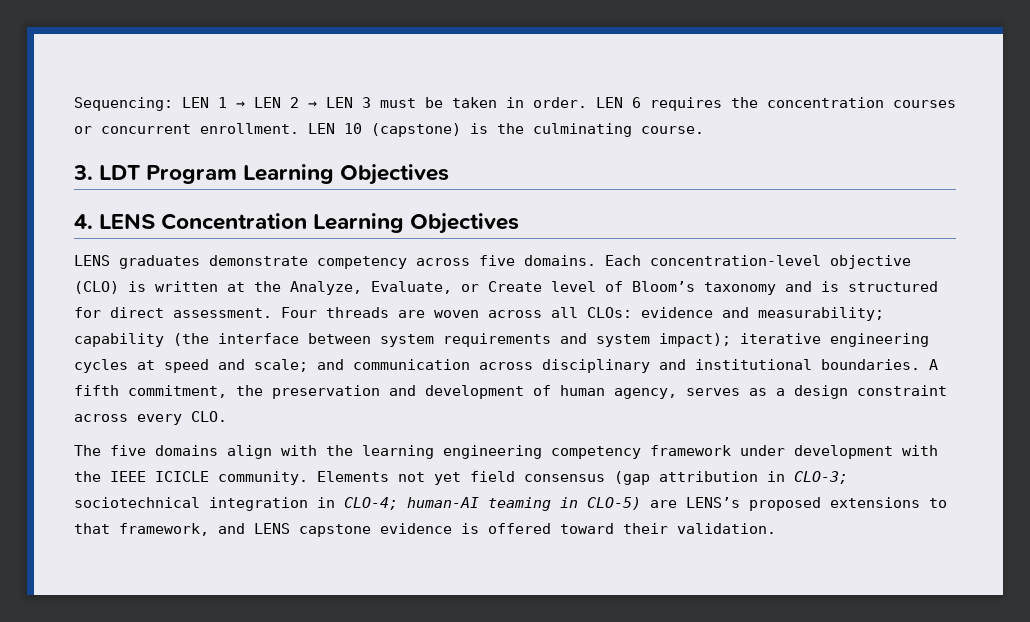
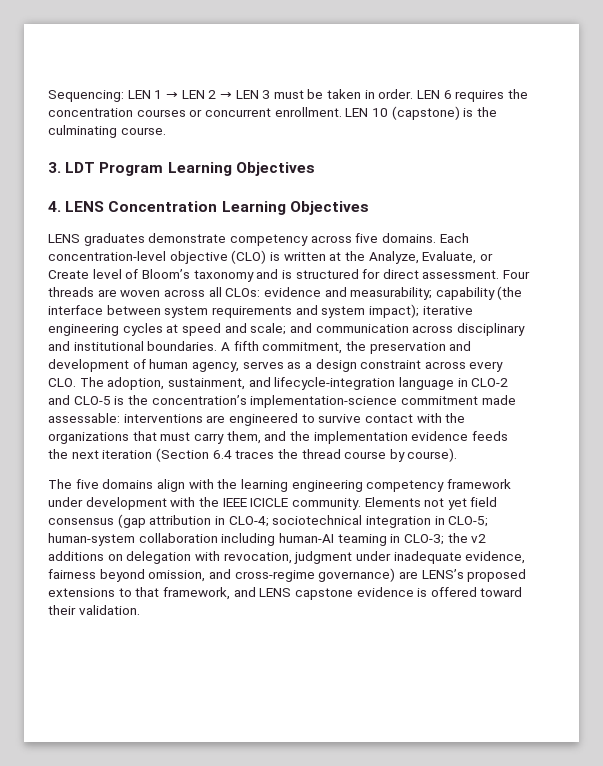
- A fifth commitment, the preservation and development of human agency, serves as a design constraint across every CLO.
+ A fifth commitment, the preservation and development of human agency, serves as a design constraint across every CLO. The adoption, sustainment, and lifecycle-integration language in CLO-2 and CLO-5 is the concentration’s implementation-science commitment made assessable: interventions are engineered to survive contact with the organizations that must carry them, and the implementation evidence feeds the next iteration (Section 6.4 traces the thread course by course).
- Elements not yet field consensus (gap attribution in CLO-3; sociotechnical integration in CLO-4; human-AI teaming in CLO-5) are LENS’s proposed extensions to that framework, and LENS capstone evidence is offered toward their validation.
+ Elements not yet field consensus (gap attribution in CLO-4; sociotechnical integration in CLO-5; human-system collaboration including human-AI teaming in CLO-3; the v2 additions on delegation with revocation, judgment under inadequate evidence, fairness beyond omission, and cross-regime governance) are LENS’s proposed extensions to that framework, and LENS capstone evidence is offered toward their validation.

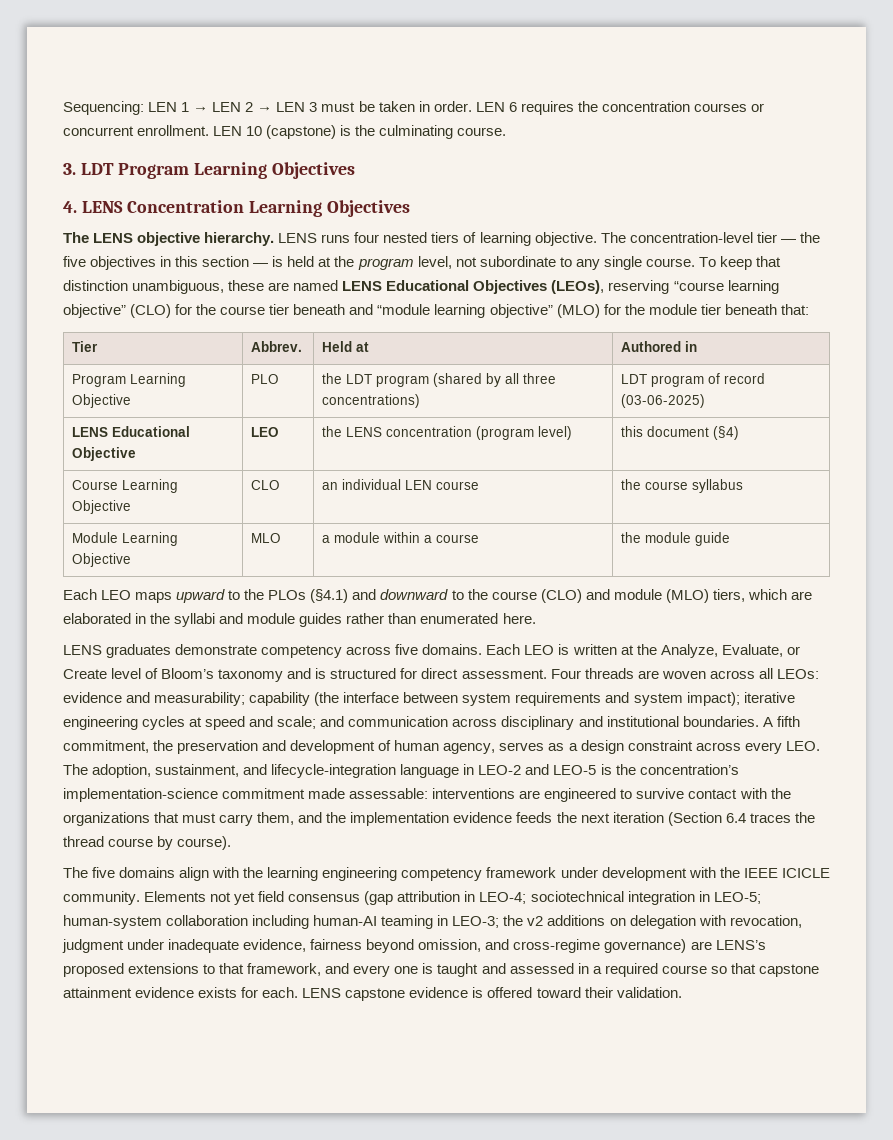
+ The LENS objective hierarchy. LENS runs four nested tiers of learning objective. The concentration-level tier — the five objectives in this section — is held at the program level, not subordinate to any single course. To keep that distinction unambiguous, these are named LENS Educational Objectives (LEOs), reserving “course learning objective” (CLO) for the course tier beneath and “module learning objective” (MLO) for the module tier beneath that:
+ Tier | Abbrev. | Held at | Authored in
+ Program Learning Objective | PLO | the LDT program (shared by all three concentrations) | LDT program of record (03-06-2025)
+ LENS Educational Objective | LEO | the LENS concentration (program level) | this document (§4)
+ Course Learning Objective | CLO | an individual LEN course | the course syllabus
+ Module Learning Objective | MLO | a module within a course | the module guide
+ Each LEO maps upward to the PLOs (§4.1) and downward to the course (CLO) and module (MLO) tiers, which are elaborated in the syllabi and module guides rather than enumerated here.
- Each concentration-level objective (CLO) is written at the Analyze, Evaluate, or Create level of Bloom’s taxonomy and is structured for direct assessment.
+ Each LEO is written at the Analyze, Evaluate, or Create level of Bloom’s taxonomy and is structured for direct assessment.
- Four threads are woven across all CLOs: evidence and measurability; capability (the interface between system requirements and system impact); iterative engineering cycles at speed and scale; and communication across disciplinary and institutional boundaries.
+ Four threads are woven across all LEOs: evidence and measurability; capability (the interface between system requirements and system impact); iterative engineering cycles at speed and scale; and communication across disciplinary and institutional boundaries.
- A fifth commitment, the preservation and development of human agency, serves as a design constraint across every CLO. The adoption, sustainment, and lifecycle-integration language in CLO-2 and CLO-5 is the concentration’s implementation-science commitment made assessable: interventions are engineered to survive contact with the organizations that must carry them, and the implementation evidence feeds the next iteration (Section 6.4 traces the thread course by course).
+ A fifth commitment, the preservation and development of human agency, serves as a design constraint across every LEO. The adoption, sustainment, and lifecycle-integration language in LEO-2 and LEO-5 is the concentration’s implementation-science commitment made assessable: interventions are engineered to survive contact with the organizations that must carry them, and the implementation evidence feeds the next iteration (Section 6.4 traces the thread course by course).
- Elements not yet field consensus (gap attribution in CLO-4; sociotechnical integration in CLO-5; human-system collaboration including human-AI teaming in CLO-3; the v2 additions on delegation with revocation, judgment under inadequate evidence, fairness beyond omission, and cross-regime governance) are LENS’s proposed extensions to that framework, and LENS capstone evidence is offered toward their validation.
+ Elements not yet field consensus (gap attribution in LEO-4; sociotechnical integration in LEO-5; human-system collaboration including human-AI teaming in LEO-3; the v2 additions on delegation with revocation, judgment under inadequate evidence, fairness beyond omission, and cross-regime governance) are LENS’s proposed extensions to that framework, and every one is taught and assessed in a required course so that capstone attainment evidence exists for each. LENS capstone evidence is offered toward their validation.

